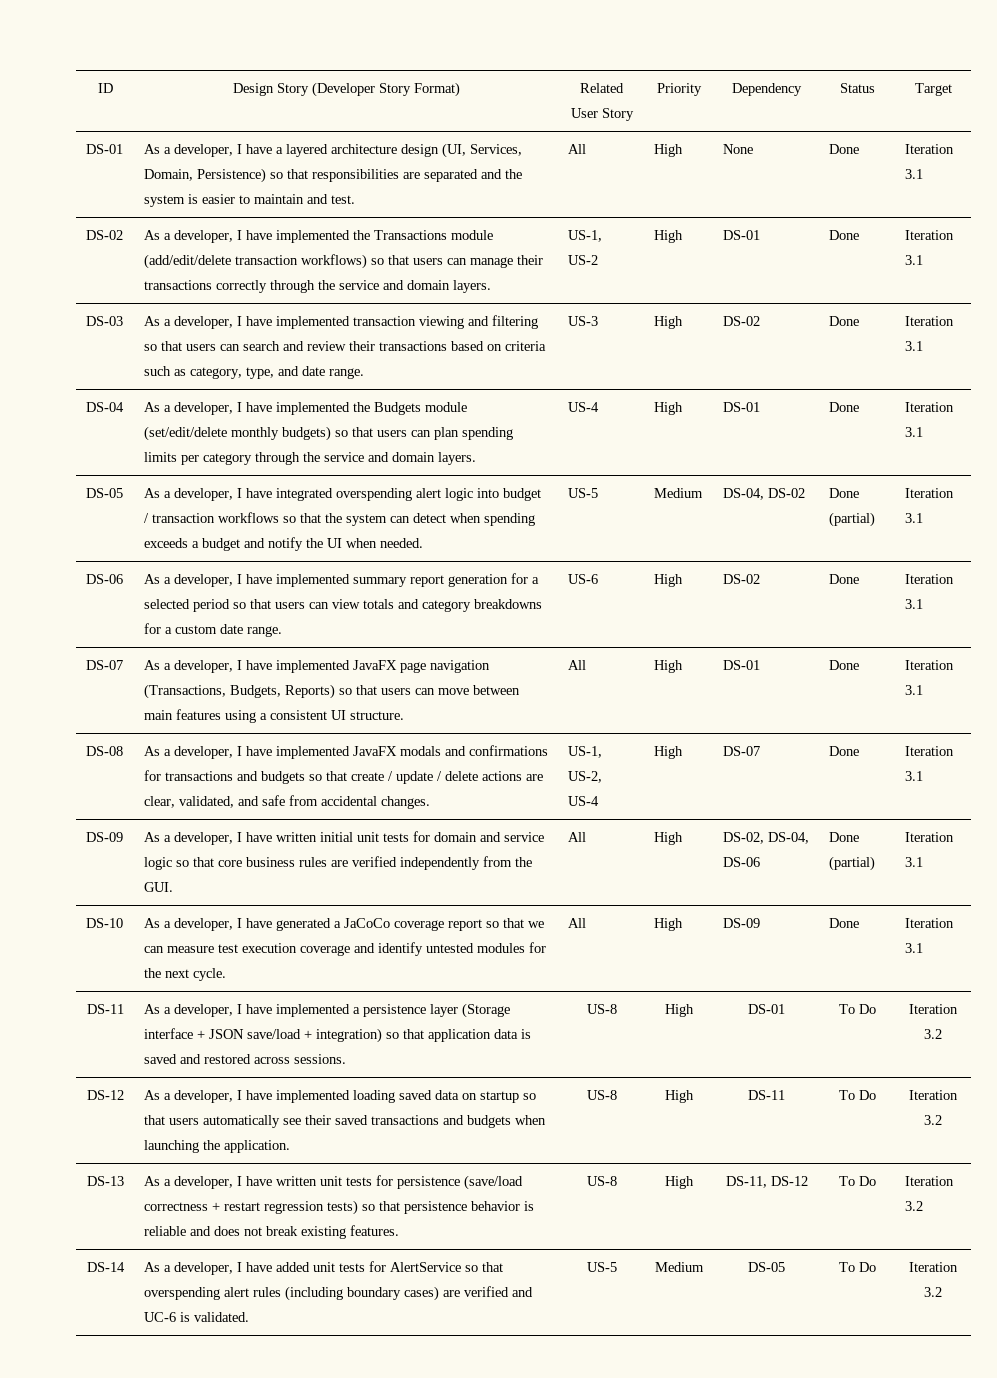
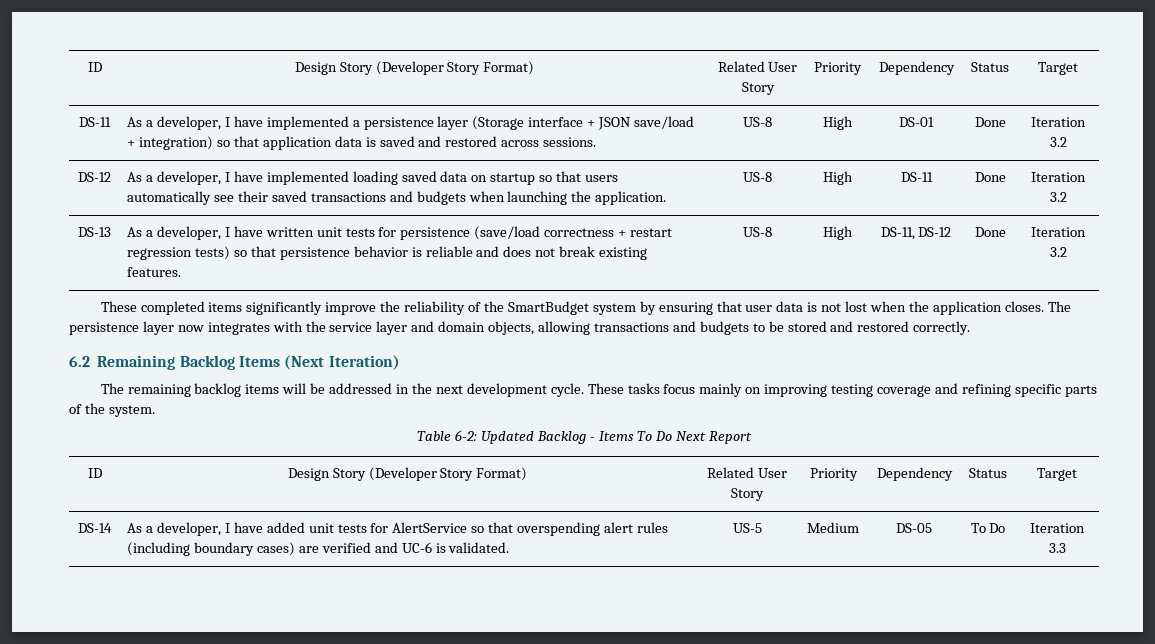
- DS-01 | As a developer, I have a layered architecture design (UI, Services, Domain, Persistence) so that responsibilities are separated and the system is easier to maintain and test. | All | High | None | Done | Iteration 3.1
- DS-02 | As a developer, I have implemented the Transactions module (add/edit/delete transaction workflows) so that users can manage their transactions correctly through the service and domain layers. | US-1, US-2 | High | DS-01 | Done | Iteration 3.1
- DS-03 | As a developer, I have implemented transaction viewing and filtering so that users can search and review their transactions based on criteria such as category, type, and date range. | US-3 | High | DS-02 | Done | Iteration 3.1
- DS-04 | As a developer, I have implemented the Budgets module (set/edit/delete monthly budgets) so that users can plan spending limits per category through the service and domain layers. | US-4 | High | DS-01 | Done | Iteration 3.1
- DS-05 | As a developer, I have integrated overspending alert logic into budget / transaction workflows so that the system can detect when spending exceeds a budget and notify the UI when needed. | US-5 | Medium | DS-04, DS-02 | Done (partial) | Iteration 3.1
- DS-06 | As a developer, I have implemented summary report generation for a selected period so that users can view totals and category breakdowns for a custom date range. | US-6 | High | DS-02 | Done | Iteration 3.1
- DS-07 | As a developer, I have implemented JavaFX page navigation (Transactions, Budgets, Reports) so that users can move between main features using a consistent UI structure. | All | High | DS-01 | Done | Iteration 3.1
- DS-08 | As a developer, I have implemented JavaFX modals and confirmations for transactions and budgets so that create / update / delete actions are clear, validated, and safe from accidental changes. | US-1, US-2, US-4 | High | DS-07 | Done | Iteration 3.1
- DS-09 | As a developer, I have written initial unit tests for domain and service logic so that core business rules are verified independently from the GUI. | All | High | DS-02, DS-04, DS-06 | Done (partial) | Iteration 3.1
- DS-10 | As a developer, I have generated a JaCoCo coverage report so that we can measure test execution coverage and identify untested modules for the next cycle. | All | High | DS-09 | Done | Iteration 3.1
- DS-11 | As a developer, I have implemented a persistence layer (Storage interface + JSON save/load + integration) so that application data is saved and restored across sessions. | US-8 | High | DS-01 | To Do | Iteration 3.2
+ DS-11 | As a developer, I have implemented a persistence layer (Storage interface + JSON save/load + integration) so that application data is saved and restored across sessions. | US-8 | High | DS-01 | Done | Iteration 3.2
- DS-12 | As a developer, I have implemented loading saved data on startup so that users automatically see their saved transactions and budgets when launching the application. | US-8 | High | DS-11 | To Do | Iteration 3.2
+ DS-12 | As a developer, I have implemented loading saved data on startup so that users automatically see their saved transactions and budgets when launching the application. | US-8 | High | DS-11 | Done | Iteration 3.2
- DS-13 | As a developer, I have written unit tests for persistence (save/load correctness + restart regression tests) so that persistence behavior is reliable and does not break existing features. | US-8 | High | DS-11, DS-12 | To Do | Iteration 3.2
+ DS-13 | As a developer, I have written unit tests for persistence (save/load correctness + restart regression tests) so that persistence behavior is reliable and does not break existing features. | US-8 | High | DS-11, DS-12 | Done | Iteration 3.2
+ These completed items significantly improve the reliability of the SmartBudget system by ensuring that user data is not lost when the application closes. The persistence layer now integrates with the service layer and domain objects, allowing transactions and budgets to be stored and restored correctly.
+ 6.2 Remaining Backlog Items (Next Iteration)
+ The remaining backlog items will be addressed in the next development cycle. These tasks focus mainly on improving testing coverage and refining specific parts of the system.
+ Table 6-2: Updated Backlog - Items To Do Next Report
+ ID | Design Story (Developer Story Format) | Related User Story | Priority | Dependency | Status | Target
- DS-14 | As a developer, I have added unit tests for AlertService so that overspending alert rules (including boundary cases) are verified and UC-6 is validated. | US-5 | Medium | DS-05 | To Do | Iteration 3.2
+ DS-14 | As a developer, I have added unit tests for AlertService so that overspending alert rules (including boundary cases) are verified and UC-6 is validated. | US-5 | Medium | DS-05 | To Do | Iteration 3.3

